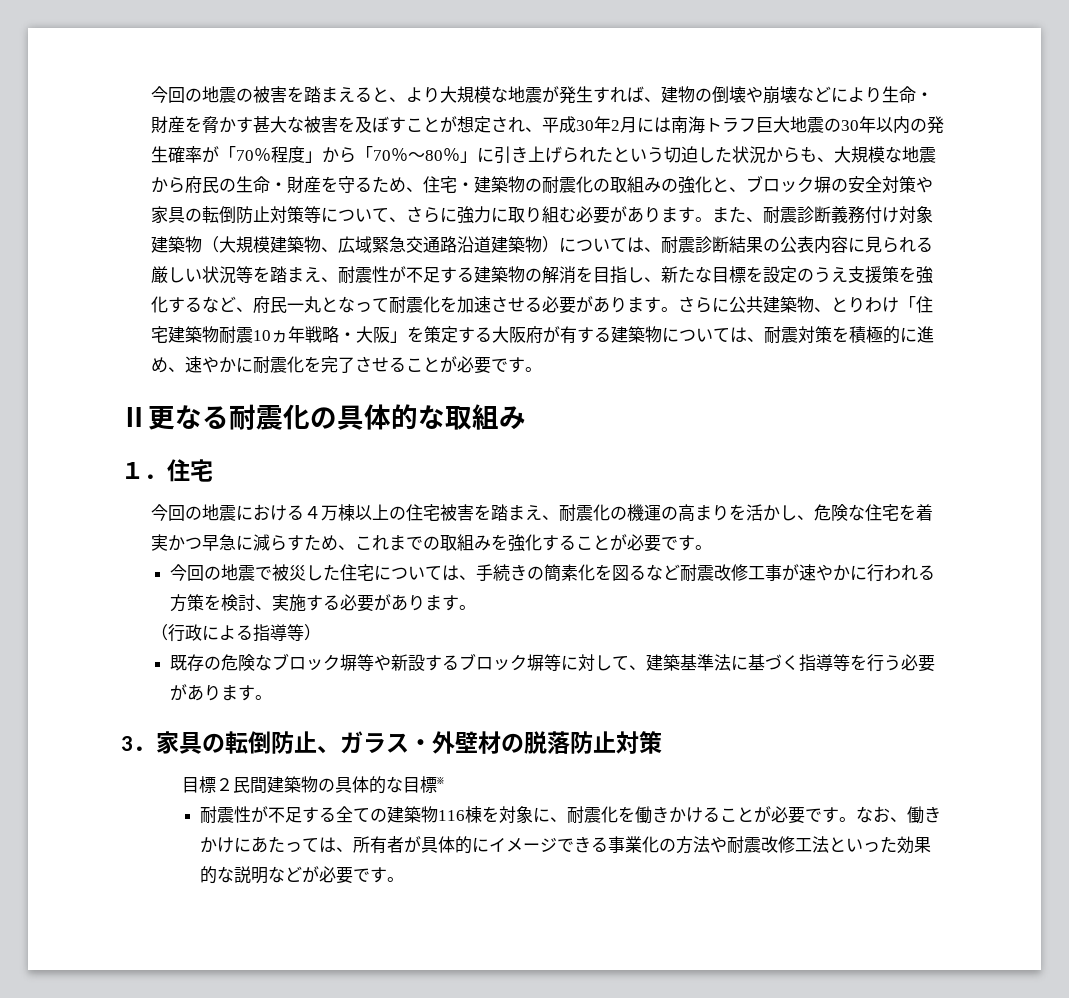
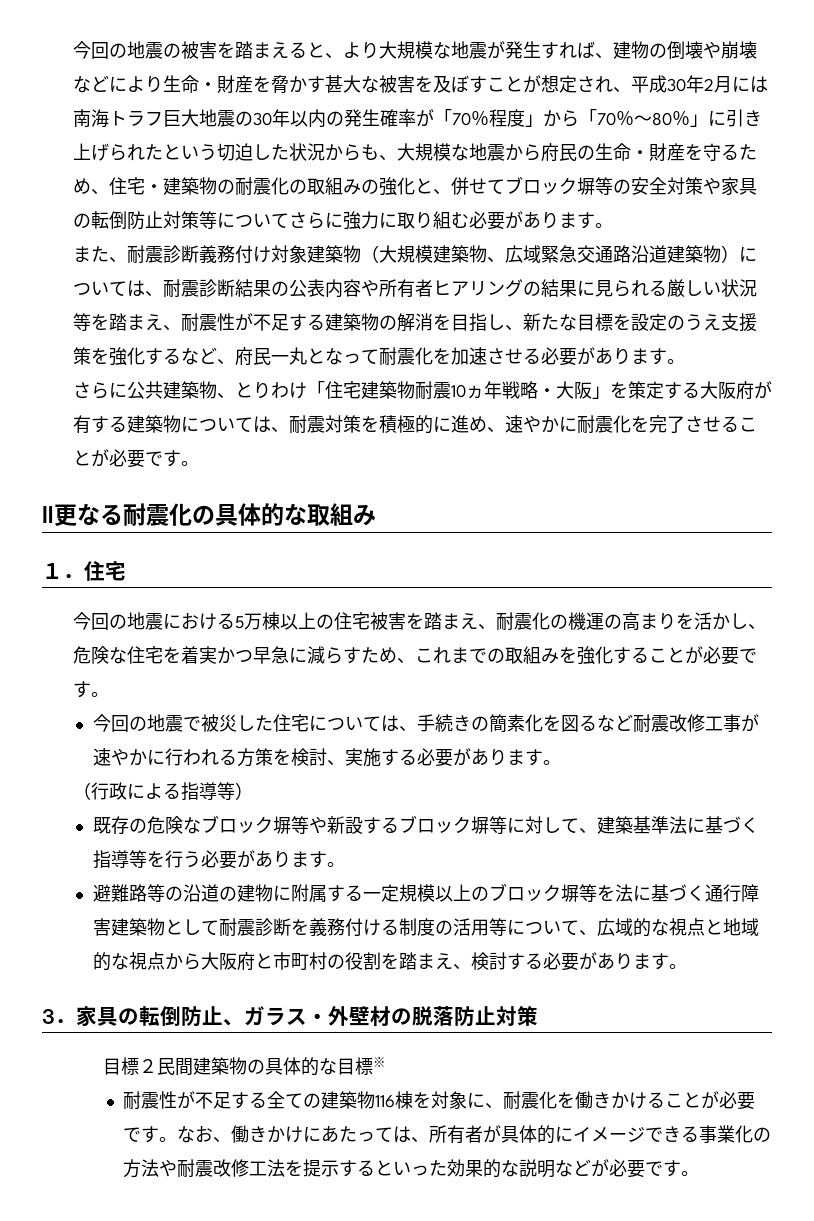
- 今回の地震の被害を踏まえると、より大規模な地震が発生すれば、建物の倒壊や崩壊などにより生命・財産を脅かす甚大な被害を及ぼすことが想定され、平成30年2月には南海トラフ巨大地震の30年以内の発生確率が「70％程度」から「70％～80％」に引き上げられたという切迫した状況からも、大規模な地震から府民の生命・財産を守るため、住宅・建築物の耐震化の取組みの強化と、ブロック塀の安全対策や家具の転倒防止対策等について、さらに強力に取り組む必要があります。また、耐震診断義務付け対象建築物（大規模建築物、広域緊急交通路沿道建築物）については、耐震診断結果の公表内容に見られる厳しい状況等を踏まえ、耐震性が不足する建築物の解消を目指し、新たな目標を設定のうえ支援策を強化するなど、府民一丸となって耐震化を加速させる必要があります。さらに公共建築物、とりわけ「住宅建築物耐震10ヵ年戦略・大阪」を策定する大阪府が有する建築物については、耐震対策を積極的に進め、速やかに耐震化を完了させることが必要です。
+ 今回の地震の被害を踏まえると、より大規模な地震が発生すれば、建物の倒壊や崩壊などにより生命・財産を脅かす甚大な被害を及ぼすことが想定され、平成30年2月には南海トラフ巨大地震の30年以内の発生確率が「70％程度」から「70％～80％」に引き上げられたという切迫した状況からも、大規模な地震から府民の生命・財産を守るため、住宅・建築物の耐震化の取組みの強化と、併せてブロック塀等の安全対策や家具の転倒防止対策等についてさらに強力に取り組む必要があります。
+ また、耐震診断義務付け対象建築物（大規模建築物、広域緊急交通路沿道建築物）については、耐震診断結果の公表内容や所有者ヒアリングの結果に見られる厳しい状況等を踏まえ、耐震性が不足する建築物の解消を目指し、新たな目標を設定のうえ支援策を強化するなど、府民一丸となって耐震化を加速させる必要があります。
+ さらに公共建築物、とりわけ「住宅建築物耐震10ヵ年戦略・大阪」を策定する大阪府が有する建築物については、耐震対策を積極的に進め、速やかに耐震化を完了させることが必要です。
- 今回の地震における４万棟以上の住宅被害を踏まえ、耐震化の機運の高まりを活かし、危険な住宅を着実かつ早急に減らすため、これまでの取組みを強化することが必要です。
+ 今回の地震における5万棟以上の住宅被害を踏まえ、耐震化の機運の高まりを活かし、危険な住宅を着実かつ早急に減らすため、これまでの取組みを強化することが必要です。
+ 避難路等の沿道の建物に附属する一定規模以上のブロック塀等を法に基づく通行障害建築物として耐震診断を義務付ける制度の活用等について、広域的な視点と地域的な視点から大阪府と市町村の役割を踏まえ、検討する必要があります。
- なお、働きかけにあたっては、所有者が具体的にイメージできる事業化の方法や耐震改修工法といった効果的な説明などが必要です。
+ なお、働きかけにあたっては、所有者が具体的にイメージできる事業化の方法や耐震改修工法を提示するといった効果的な説明などが必要です。

